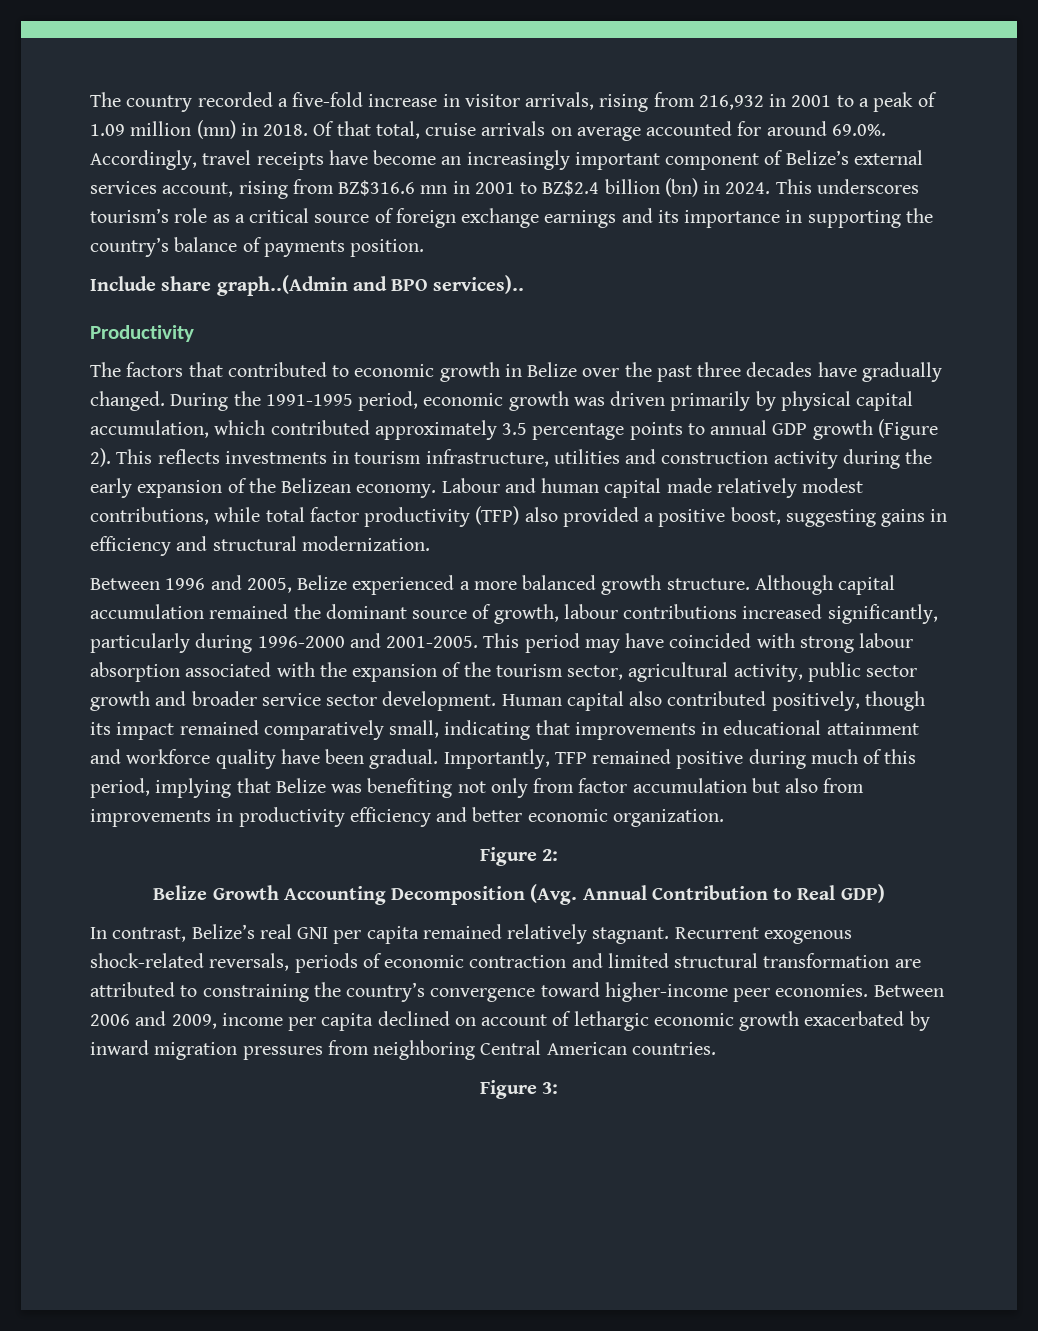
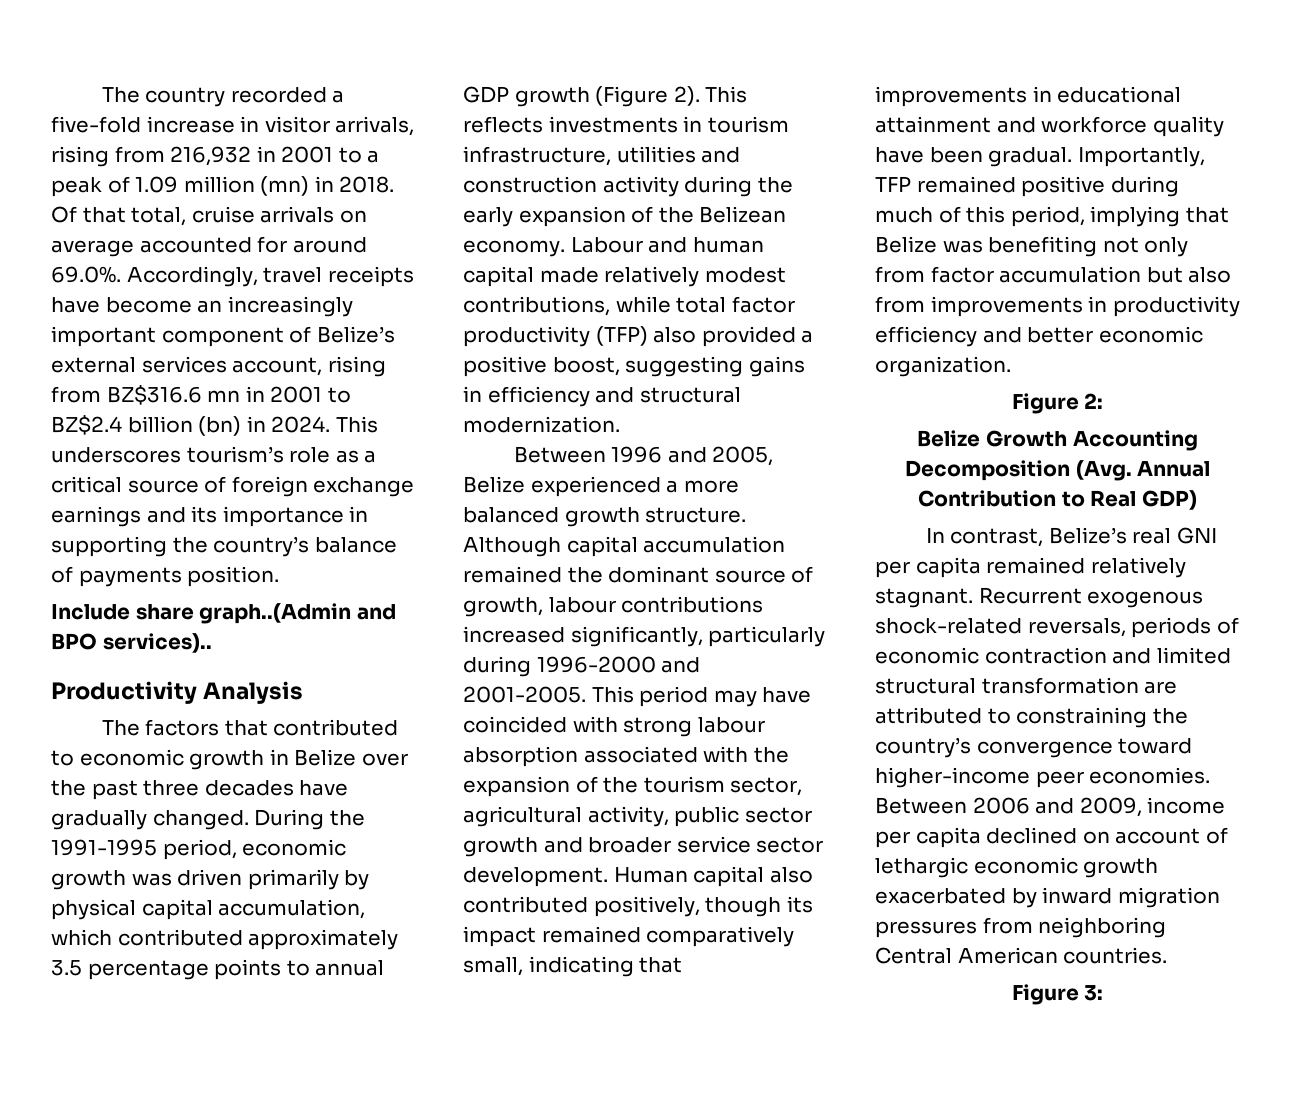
- Productivity
+ Productivity Analysis

